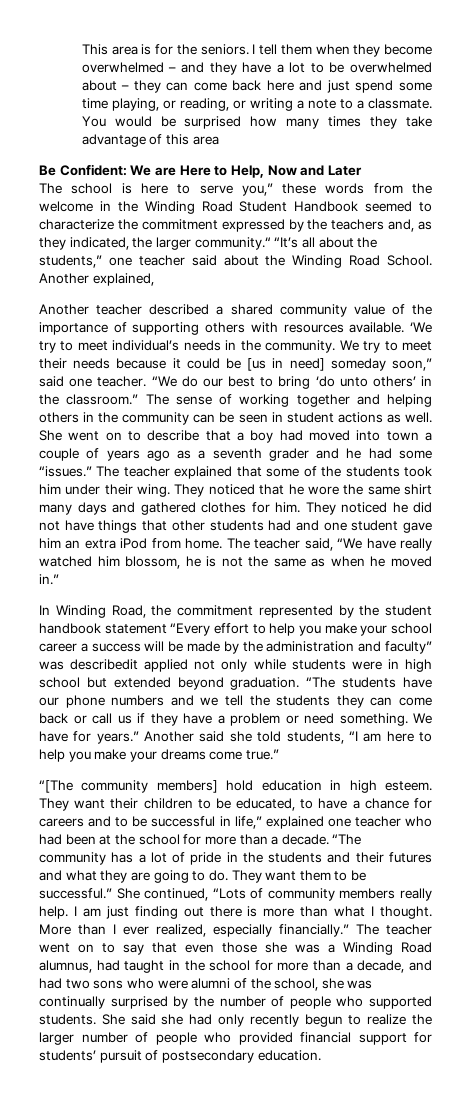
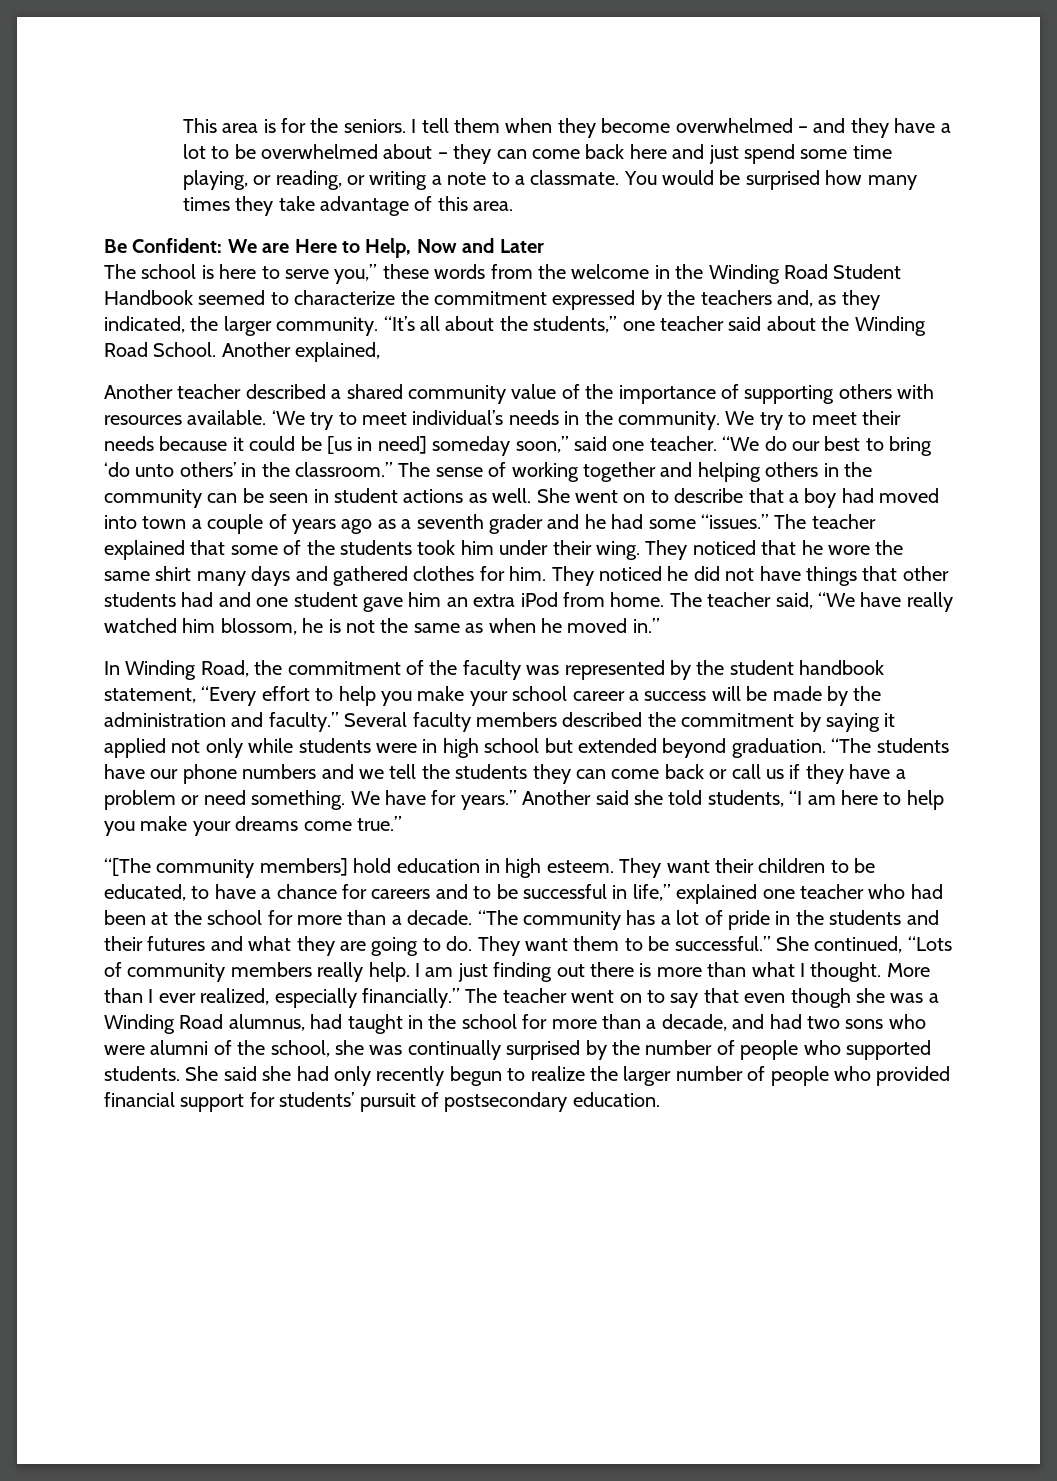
- You would be surprised how many times they take advantage of this area
+ You would be surprised how many times they take advantage of this area.
- The school is here to serve you,” these words from the welcome in the Winding Road Student Handbook seemed to characterize the commitment expressed by the teachers and, as they indicated, the larger community.“ “It’s all about the students,” one teacher said about the Winding Road School.
+ The school is here to serve you,” these words from the welcome in the Winding Road Student Handbook seemed to characterize the commitment expressed by the teachers and, as they indicated, the larger community. “It’s all about the students,” one teacher said about the Winding Road School.
- In Winding Road, the commitment represented by the student handbook statement “Every effort to help you make your school career a success will be made by the administration and faculty” was describedit applied not only while students were in high school but extended beyond graduation.
+ In Winding Road, the commitment of the faculty was represented by the student handbook statement, “Every effort to help you make your school career a success will be made by the administration and faculty.” Several faculty members described the commitment by saying it applied not only while students were in high school but extended beyond graduation.
- The teacher went on to say that even those she was a Winding Road alumnus, had taught in the school for more than a decade, and had two sons who were alumni of the school, she was continually surprised by the number of people who supported students.
+ The teacher went on to say that even though she was a Winding Road alumnus, had taught in the school for more than a decade, and had two sons who were alumni of the school, she was continually surprised by the number of people who supported students.

